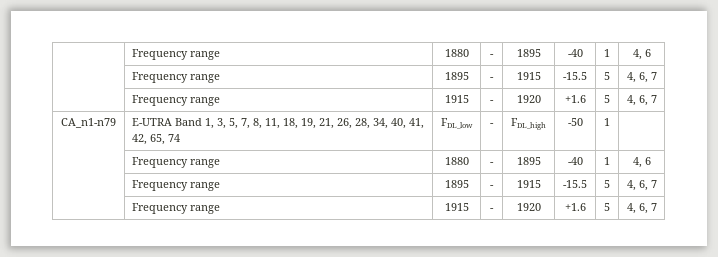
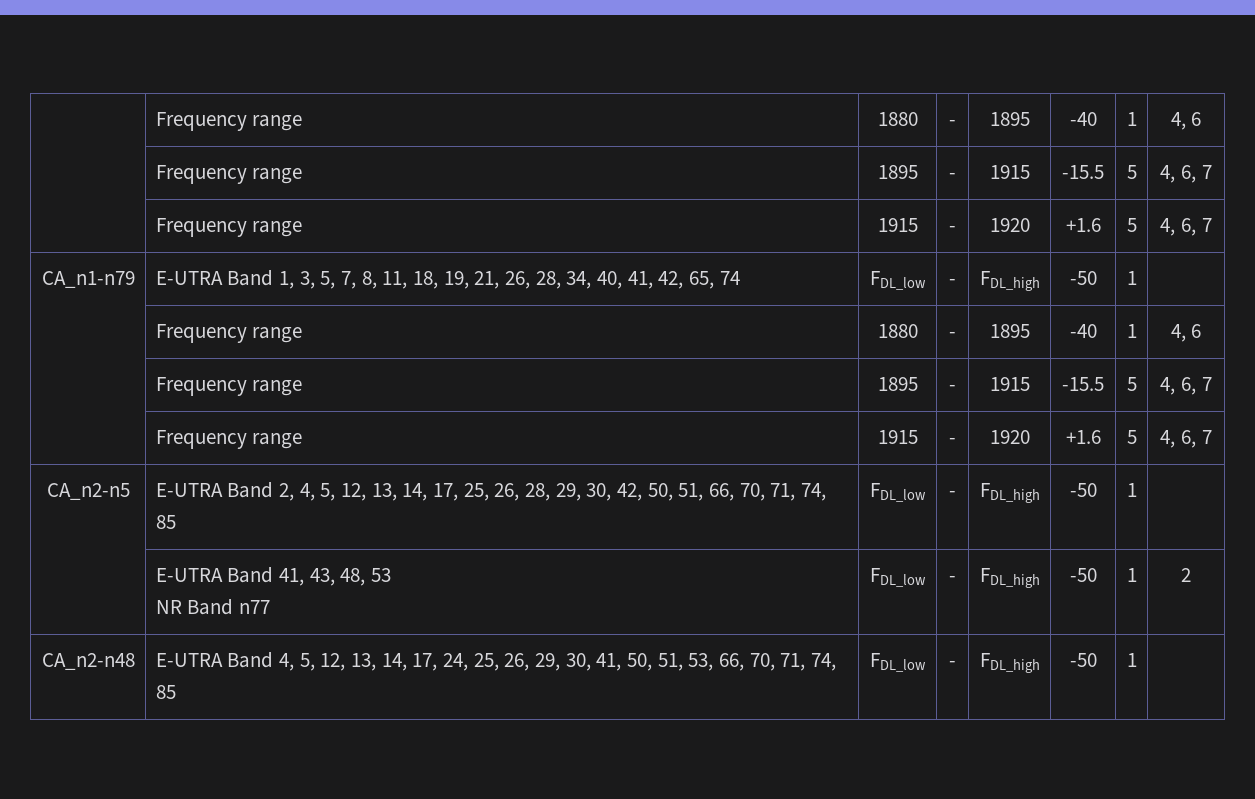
+ CA_n2-n5 | E-UTRA Band 2, 4, 5, 12, 13, 14, 17, 25, 26, 28, 29, 30, 42, 50, 51, 66, 70, 71, 74, 85 | FDL_low | - | FDL_high | -50 | 1 |
+ | E-UTRA Band 41, 43, 48, 53
+ NR Band n77 | FDL_low | - | FDL_high | -50 | 1 | 2
+ CA_n2-n48 | E-UTRA Band 4, 5, 12, 13, 14, 17, 24, 25, 26, 29, 30, 41, 50, 51, 53, 66, 70, 71, 74, 85 | FDL_low | - | FDL_high | -50 | 1 |

